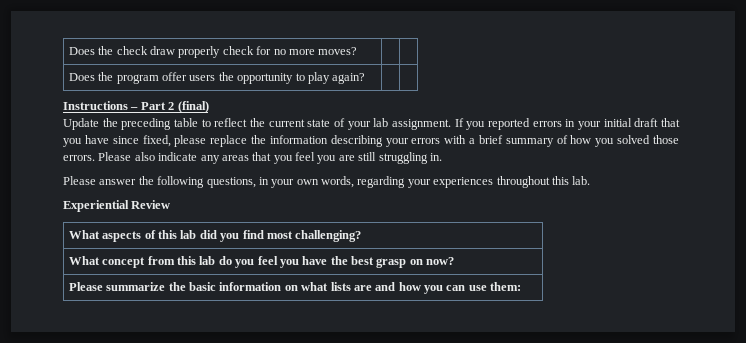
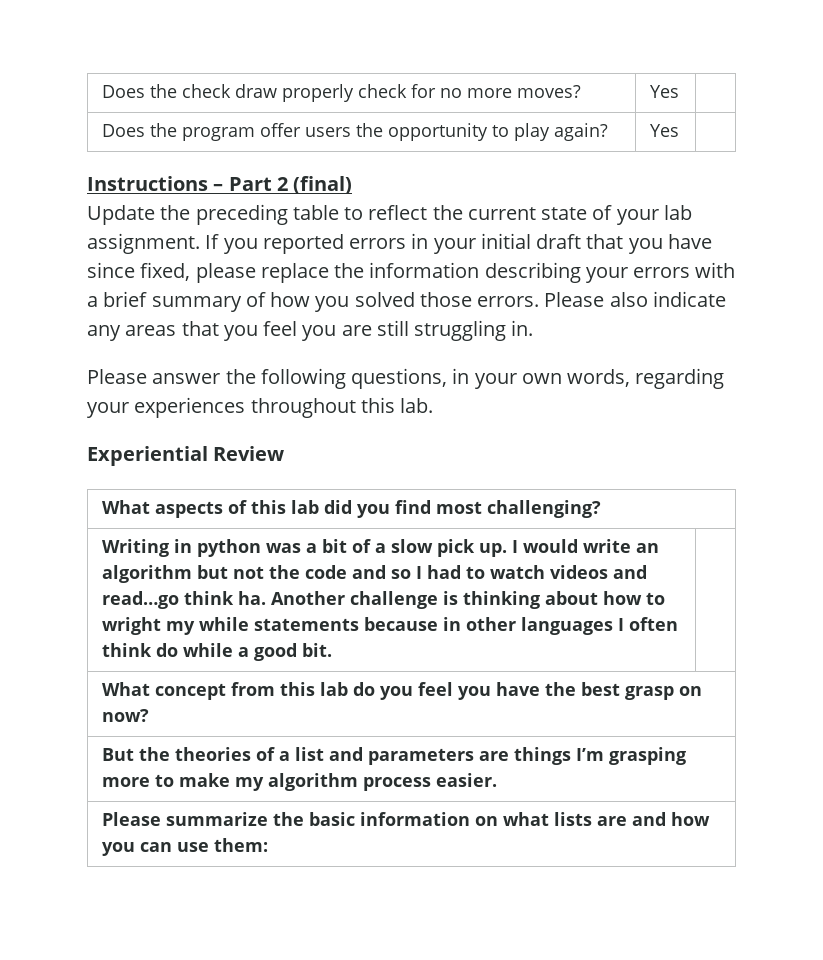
- Does the check draw properly check for no more moves? | |
+ Does the check draw properly check for no more moves? | Yes |
- Does the program offer users the opportunity to play again? | |
+ Does the program offer users the opportunity to play again? | Yes |
+ Writing in python was a bit of a slow pick up. I would write an algorithm but not the code and so I had to watch videos and read…go think ha. Another challenge is thinking about how to wright my while statements because in other languages I often think do while a good bit.
+ But the theories of a list and parameters are things I’m grasping more to make my algorithm process easier.

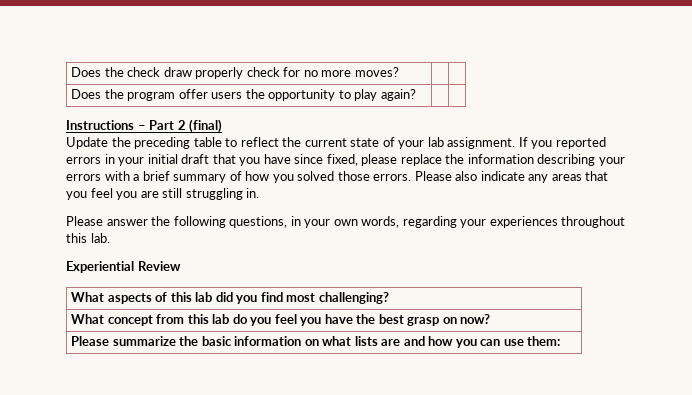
- Does the check draw properly check for no more moves? | Yes |
+ Does the check draw properly check for no more moves? | |
- Does the program offer users the opportunity to play again? | Yes |
+ Does the program offer users the opportunity to play again? | |
- Writing in python was a bit of a slow pick up. I would write an algorithm but not the code and so I had to watch videos and read…go think ha. Another challenge is thinking about how to wright my while statements because in other languages I often think do while a good bit.
- But the theories of a list and parameters are things I’m grasping more to make my algorithm process easier.

